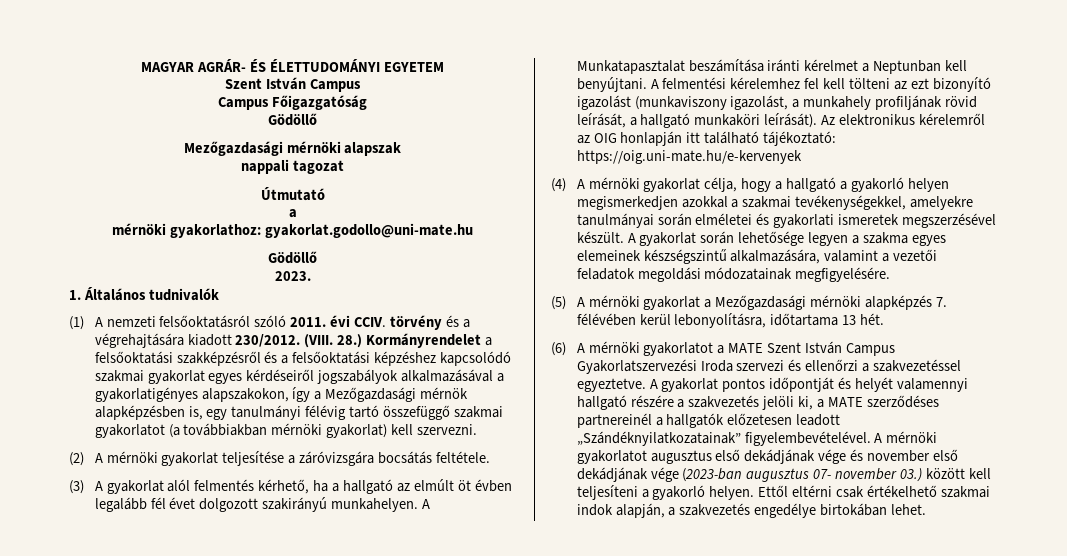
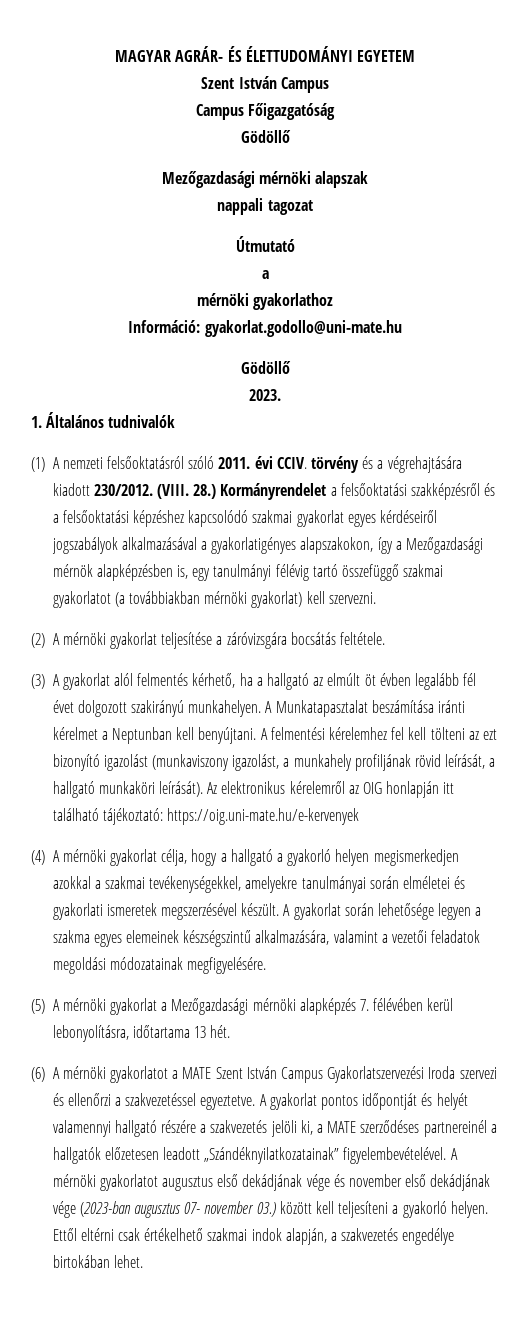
- mérnöki gyakorlathoz: gyakorlat.godollo@uni-mate.hu
+ mérnöki gyakorlathoz
+ Információ: gyakorlat.godollo@uni-mate.hu

